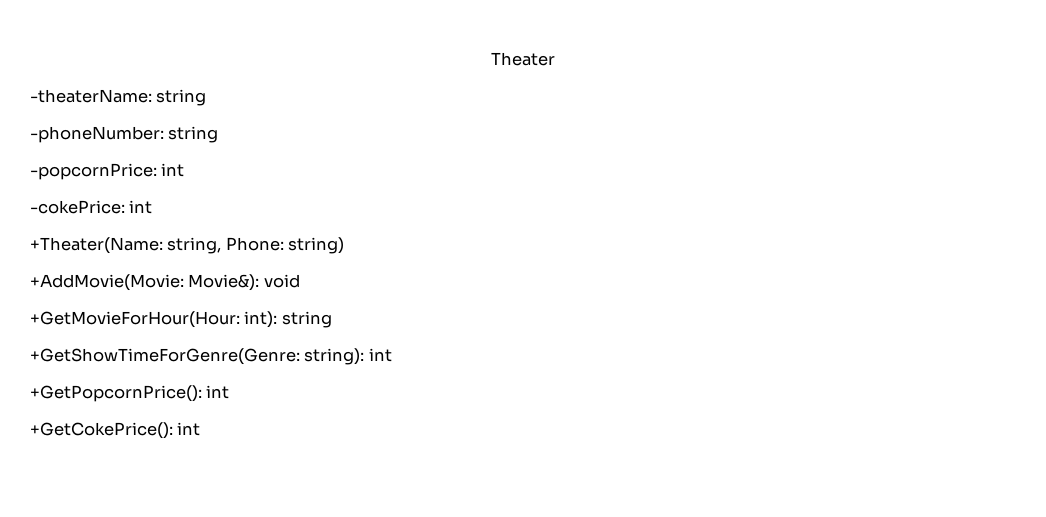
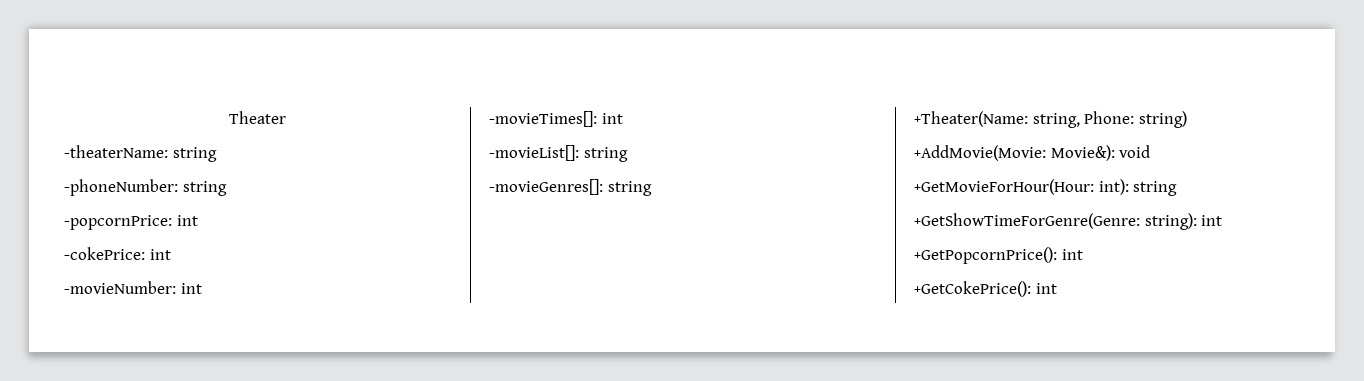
+ -movieNumber: int
+ -movieTimes[]: int
+ -movieList[]: string
+ -movieGenres[]: string

